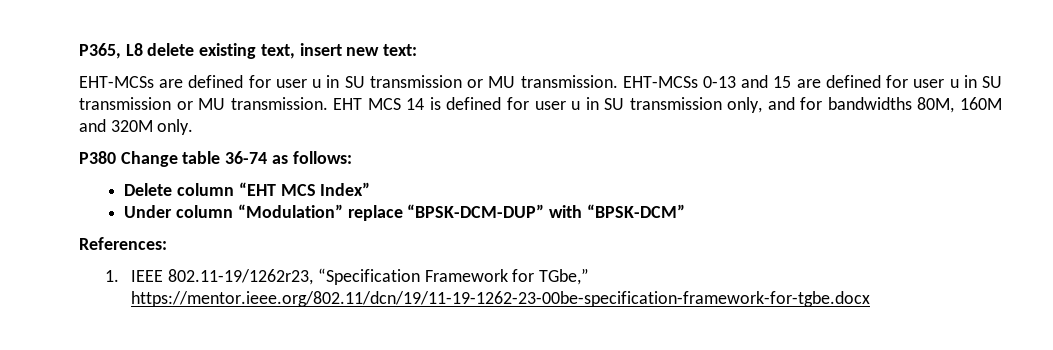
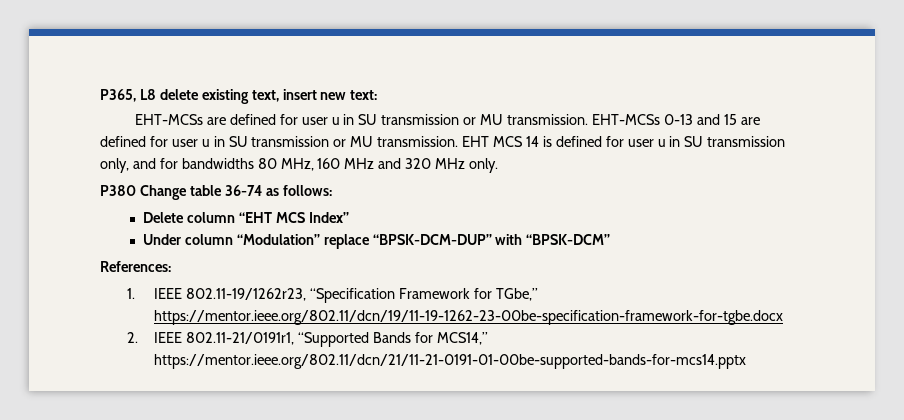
- EHT MCS 14 is defined for user u in SU transmission only, and for bandwidths 80M, 160M and 320M only.
+ EHT MCS 14 is defined for user u in SU transmission only, and for bandwidths 80 MHz, 160 MHz and 320 MHz only.
+ 2. IEEE 802.11-21/0191r1, “Supported Bands for MCS14,” https://mentor.ieee.org/802.11/dcn/21/11-21-0191-01-00be-supported-bands-for-mcs14.pptx

